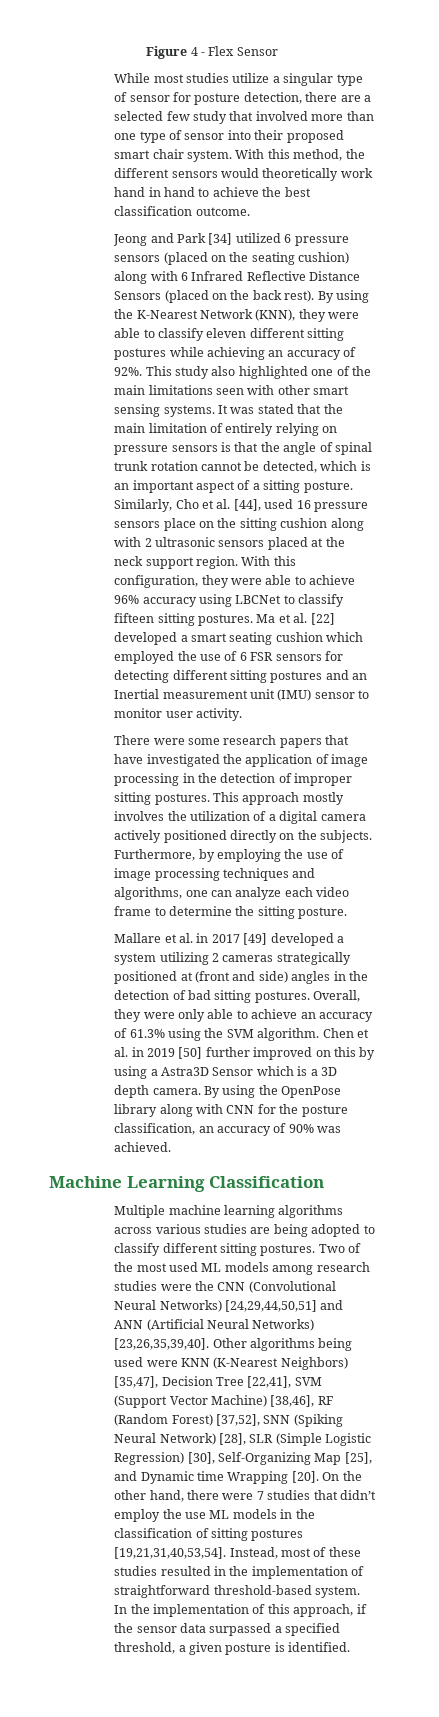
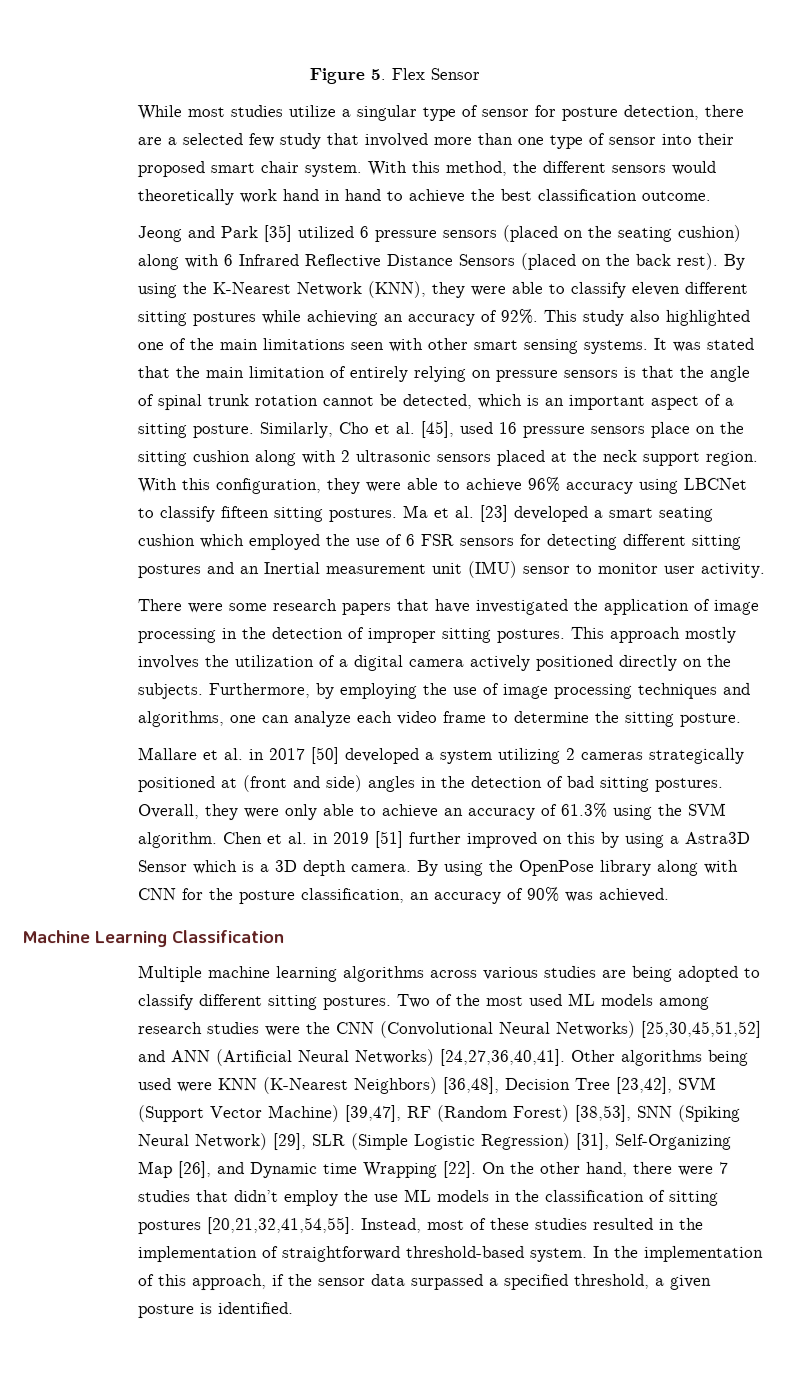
- Figure 4 - Flex Sensor
+ Figure 5. Flex Sensor
- Jeong and Park [34] utilized 6 pressure sensors (placed on the seating cushion) along with 6 Infrared Reflective Distance Sensors (placed on the back rest).
+ Jeong and Park [35] utilized 6 pressure sensors (placed on the seating cushion) along with 6 Infrared Reflective Distance Sensors (placed on the back rest).
- Similarly, Cho et al. [44], used 16 pressure sensors place on the sitting cushion along with 2 ultrasonic sensors placed at the neck support region.
+ Similarly, Cho et al. [45], used 16 pressure sensors place on the sitting cushion along with 2 ultrasonic sensors placed at the neck support region.
- Ma et al. [22] developed a smart seating cushion which employed the use of 6 FSR sensors for detecting different sitting postures and an Inertial measurement unit (IMU) sensor to monitor user activity.
+ Ma et al. [23] developed a smart seating cushion which employed the use of 6 FSR sensors for detecting different sitting postures and an Inertial measurement unit (IMU) sensor to monitor user activity.
- Mallare et al. in 2017 [49] developed a system utilizing 2 cameras strategically positioned at (front and side) angles in the detection of bad sitting postures.
+ Mallare et al. in 2017 [50] developed a system utilizing 2 cameras strategically positioned at (front and side) angles in the detection of bad sitting postures.
- Chen et al. in 2019 [50] further improved on this by using a Astra3D Sensor which is a 3D depth camera.
+ Chen et al. in 2019 [51] further improved on this by using a Astra3D Sensor which is a 3D depth camera.
- Two of the most used ML models among research studies were the CNN (Convolutional Neural Networks) [24,29,44,50,51] and ANN (Artificial Neural Networks) [23,26,35,39,40].
+ Two of the most used ML models among research studies were the CNN (Convolutional Neural Networks) [25,30,45,51,52] and ANN (Artificial Neural Networks) [24,27,36,40,41].
- Other algorithms being used were KNN (K-Nearest Neighbors) [35,47], Decision Tree [22,41], SVM (Support Vector Machine) [38,46], RF (Random Forest) [37,52], SNN (Spiking Neural Network) [28], SLR (Simple Logistic Regression) [30], Self-Organizing Map [25], and Dynamic time Wrapping [20].
+ Other algorithms being used were KNN (K-Nearest Neighbors) [36,48], Decision Tree [23,42], SVM (Support Vector Machine) [39,47], RF (Random Forest) [38,53], SNN (Spiking Neural Network) [29], SLR (Simple Logistic Regression) [31], Self-Organizing Map [26], and Dynamic time Wrapping [22].
- On the other hand, there were 7 studies that didn’t employ the use ML models in the classification of sitting postures [19,21,31,40,53,54].
+ On the other hand, there were 7 studies that didn’t employ the use ML models in the classification of sitting postures [20,21,32,41,54,55].

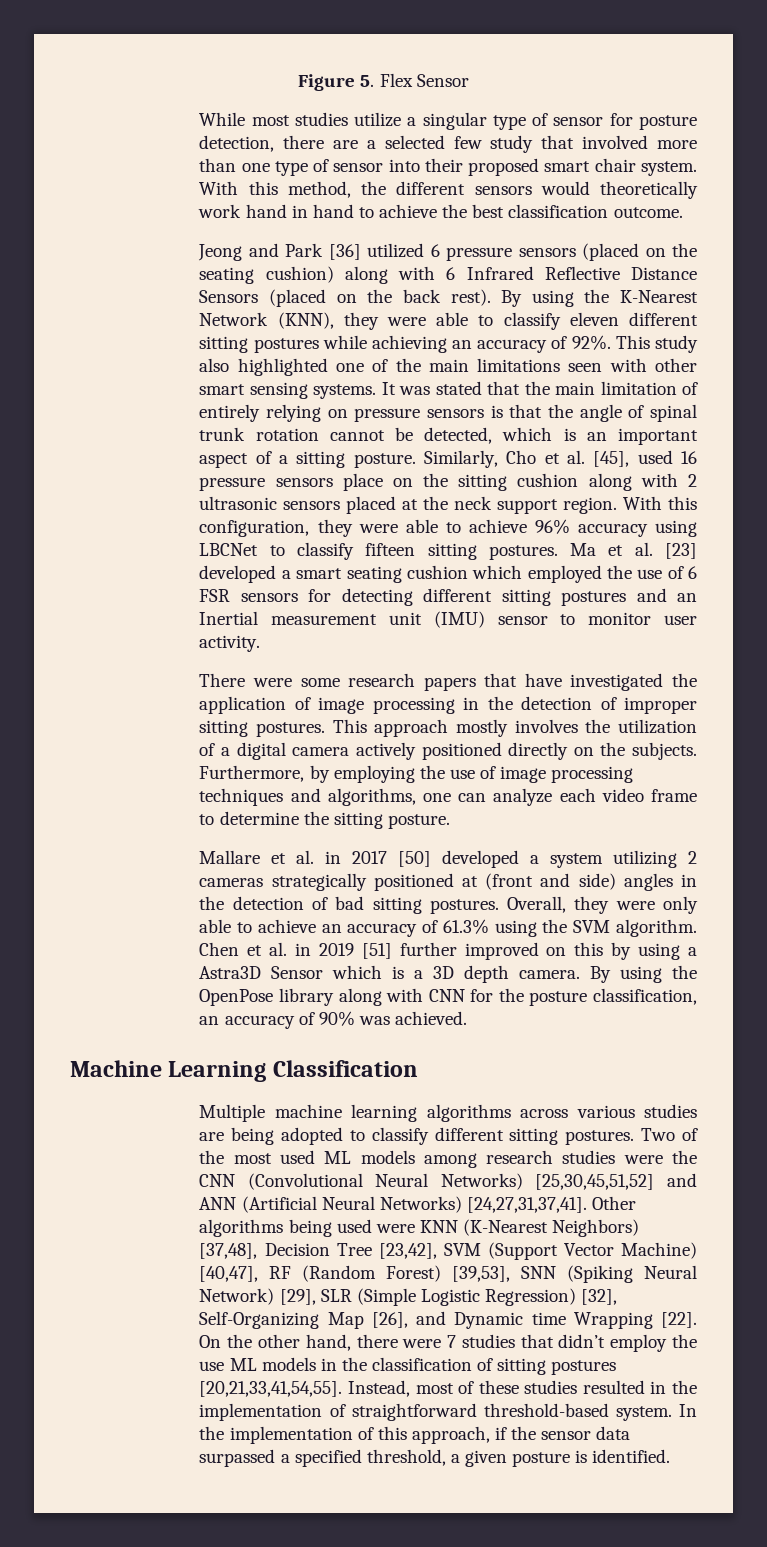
- Jeong and Park [35] utilized 6 pressure sensors (placed on the seating cushion) along with 6 Infrared Reflective Distance Sensors (placed on the back rest).
+ Jeong and Park [36] utilized 6 pressure sensors (placed on the seating cushion) along with 6 Infrared Reflective Distance Sensors (placed on the back rest).
- Two of the most used ML models among research studies were the CNN (Convolutional Neural Networks) [25,30,45,51,52] and ANN (Artificial Neural Networks) [24,27,36,40,41].
+ Two of the most used ML models among research studies were the CNN (Convolutional Neural Networks) [25,30,45,51,52] and ANN (Artificial Neural Networks) [24,27,31,37,41].
- Other algorithms being used were KNN (K-Nearest Neighbors) [36,48], Decision Tree [23,42], SVM (Support Vector Machine) [39,47], RF (Random Forest) [38,53], SNN (Spiking Neural Network) [29], SLR (Simple Logistic Regression) [31], Self-Organizing Map [26], and Dynamic time Wrapping [22].
+ Other algorithms being used were KNN (K-Nearest Neighbors) [37,48], Decision Tree [23,42], SVM (Support Vector Machine) [40,47], RF (Random Forest) [39,53], SNN (Spiking Neural Network) [29], SLR (Simple Logistic Regression) [32], Self-Organizing Map [26], and Dynamic time Wrapping [22].
- On the other hand, there were 7 studies that didn’t employ the use ML models in the classification of sitting postures [20,21,32,41,54,55].
+ On the other hand, there were 7 studies that didn’t employ the use ML models in the classification of sitting postures [20,21,33,41,54,55].

